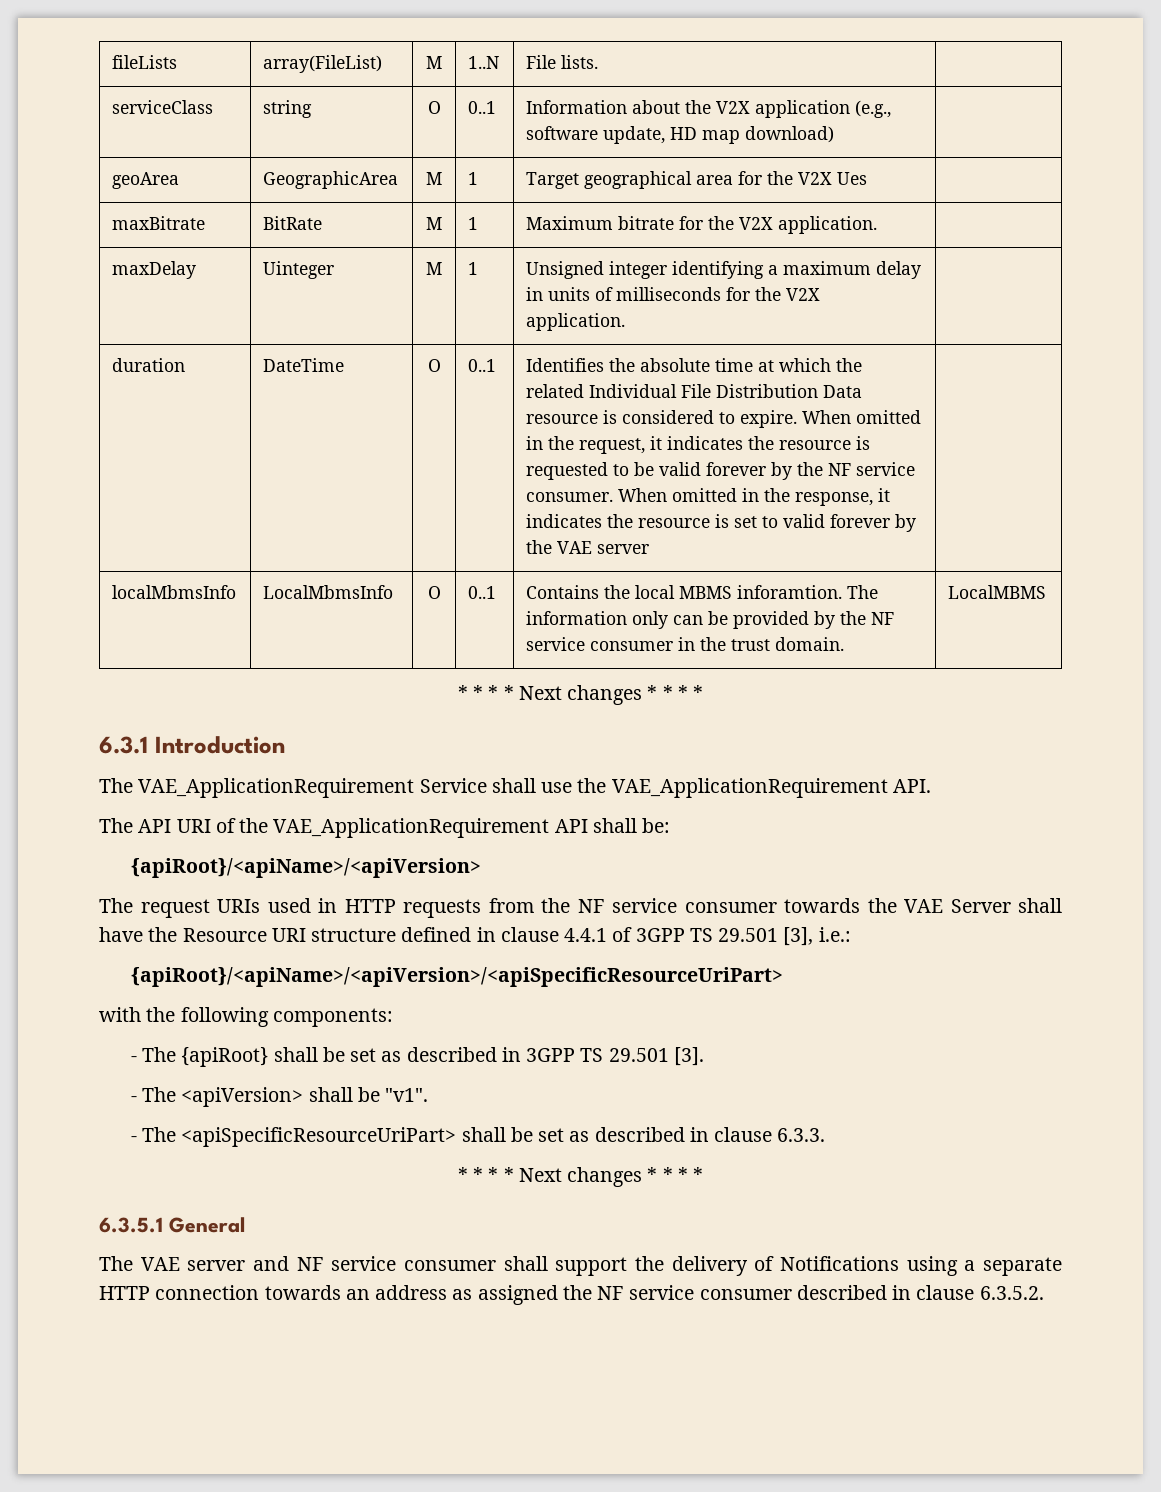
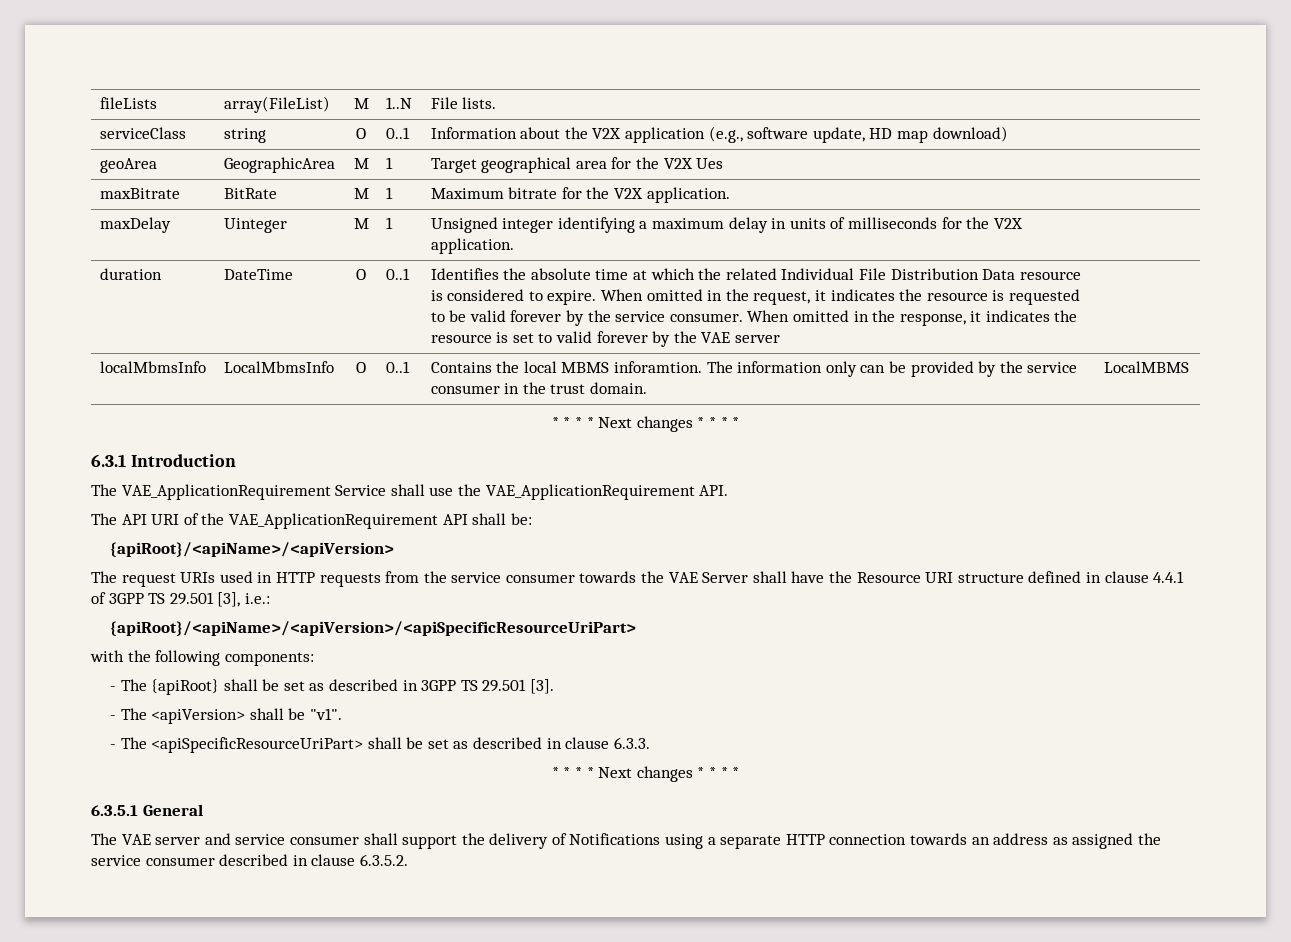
- When omitted in the request, it indicates the resource is requested to be valid forever by the NF service consumer.
+ When omitted in the request, it indicates the resource is requested to be valid forever by the service consumer.
- localMbmsInfo | LocalMbmsInfo | O | 0..1 | Contains the local MBMS inforamtion. The information only can be provided by the NF service consumer in the trust domain. | LocalMBMS
+ localMbmsInfo | LocalMbmsInfo | O | 0..1 | Contains the local MBMS inforamtion. The information only can be provided by the service consumer in the trust domain. | LocalMBMS
- The request URIs used in HTTP requests from the NF service consumer towards the VAE Server shall have the Resource URI structure defined in clause 4.4.1 of 3GPP TS 29.501 [3], i.e.:
+ The request URIs used in HTTP requests from the service consumer towards the VAE Server shall have the Resource URI structure defined in clause 4.4.1 of 3GPP TS 29.501 [3], i.e.:
- The VAE server and NF service consumer shall support the delivery of Notifications using a separate HTTP connection towards an address as assigned the NF service consumer described in clause 6.3.5.2.
+ The VAE server and service consumer shall support the delivery of Notifications using a separate HTTP connection towards an address as assigned the service consumer described in clause 6.3.5.2.

